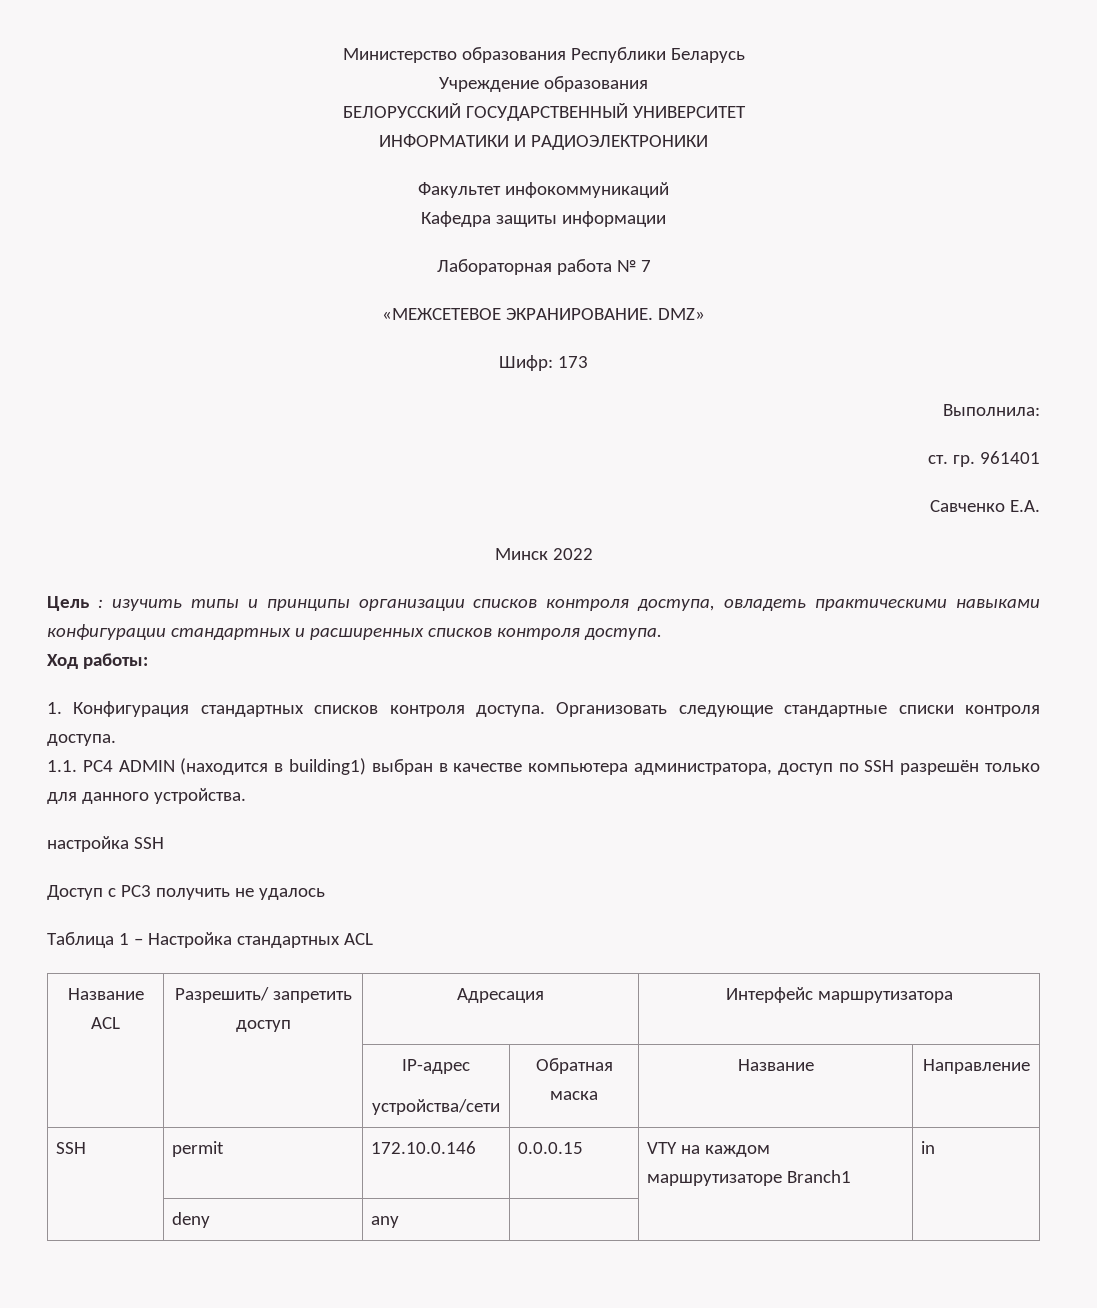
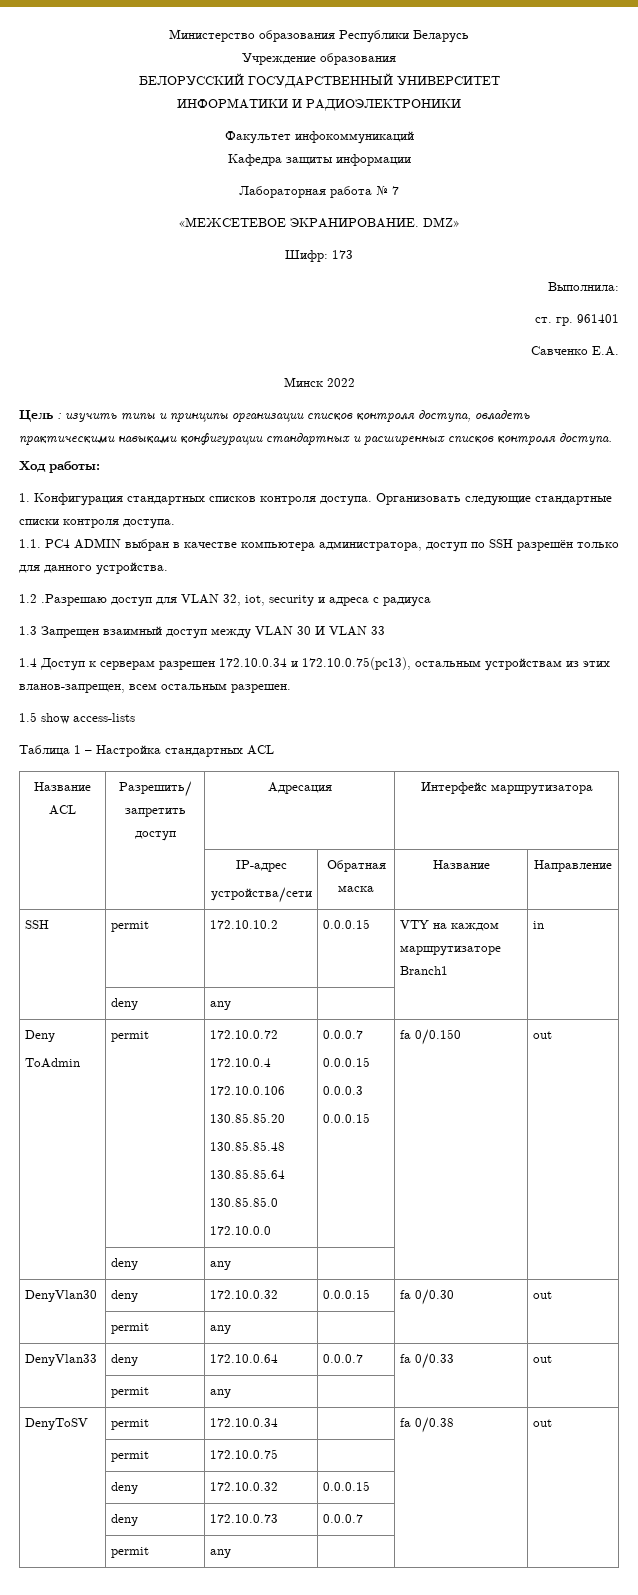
- 1.1. PC4 ADMIN (находится в building1) выбран в качестве компьютера администратора, доступ по SSH разрешён только для данного устройства.
+ 1.1. PC4 ADMIN выбран в качестве компьютера администратора, доступ по SSH разрешён только для данного устройства.
- настройка SSH
- Доступ с PC3 получить не удалось
+ 1.2 .Разрешаю доступ для VLAN 32, iot, security и адреса с радиуса
+ 1.3 Запрещен взаимный доступ между VLAN 30 И VLAN 33
+ 1.4 Доступ к серверам разрешен 172.10.0.34 и 172.10.0.75(pc13), остальным устройствам из этих вланов-запрещен, всем остальным разрешен.
+ 1.5 show access-lists
- SSH | permit | 172.10.0.146 | 0.0.0.15 | VTY на каждом маршрутизаторе Branch1 | in
+ SSH | permit | 172.10.10.2 | 0.0.0.15 | VTY на каждом маршрутизаторе Branch1 | in
+ Deny
+ ToAdmin | permit | 172.10.0.72
+ 172.10.0.4
+ 172.10.0.106
+ 130.85.85.20
+ 130.85.85.48
+ 130.85.85.64
+ 130.85.85.0
+ 172.10.0.0 | 0.0.0.7
+ 0.0.0.15
+ 0.0.0.3
+ 0.0.0.15 | fa 0/0.150 | out
+ | deny | any | | |
+ DenyVlan30 | deny | 172.10.0.32 | 0.0.0.15 | fa 0/0.30 | out
+ | permit | any | | |
+ DenyVlan33 | deny | 172.10.0.64 | 0.0.0.7 | fa 0/0.33 | out
+ | permit | any | | |
+ DenyToSV | permit | 172.10.0.34 | | fa 0/0.38 | out
+ | permit | 172.10.0.75 | | |
+ | deny | 172.10.0.32 | 0.0.0.15 | |
+ | deny | 172.10.0.73 | 0.0.0.7 | |
+ | permit | any | | |

